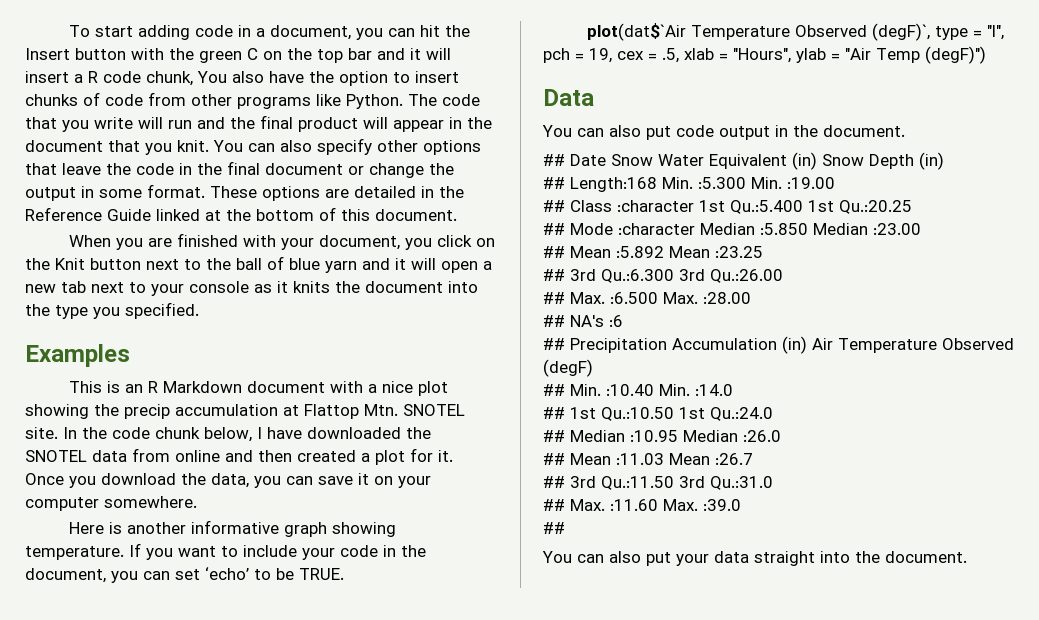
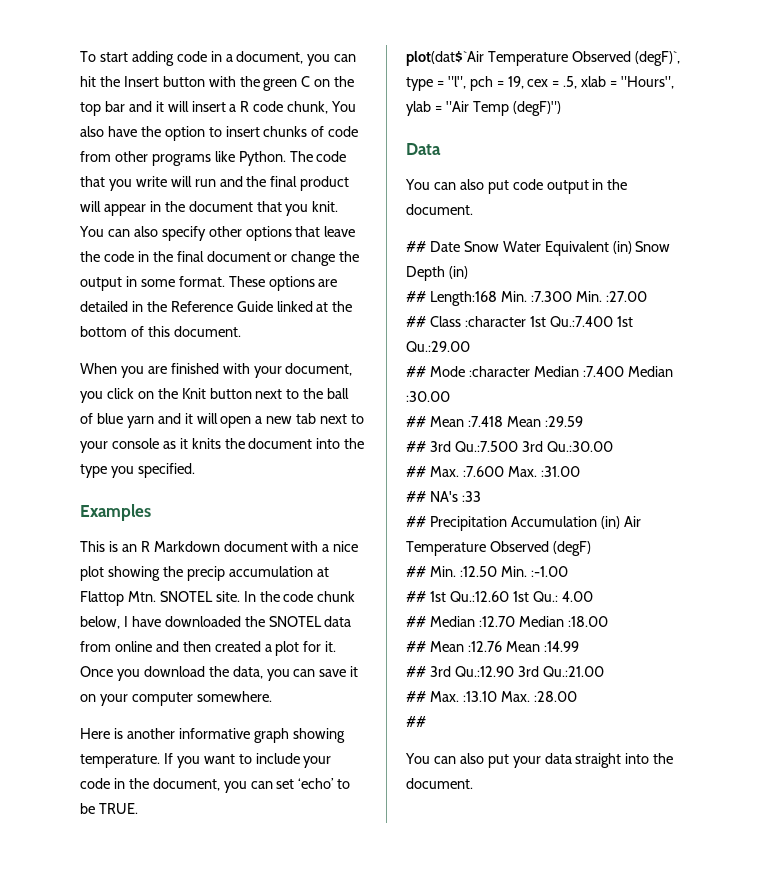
- ## Length:168 Min. :5.300 Min. :19.00
+ ## Length:168 Min. :7.300 Min. :27.00
- ## Class :character 1st Qu.:5.400 1st Qu.:20.25
+ ## Class :character 1st Qu.:7.400 1st Qu.:29.00
- ## Mode :character Median :5.850 Median :23.00
- ## Mean :5.892 Mean :23.25
- ## 3rd Qu.:6.300 3rd Qu.:26.00
- ## Max. :6.500 Max. :28.00
+ ## Mode :character Median :7.400 Median :30.00
+ ## Mean :7.418 Mean :29.59
+ ## 3rd Qu.:7.500 3rd Qu.:30.00
+ ## Max. :7.600 Max. :31.00
- ## NA's :6
+ ## NA's :33
- ## Min. :10.40 Min. :14.0
+ ## Min. :12.50 Min. :-1.00
- ## 1st Qu.:10.50 1st Qu.:24.0
+ ## 1st Qu.:12.60 1st Qu.: 4.00
- ## Median :10.95 Median :26.0
- ## Mean :11.03 Mean :26.7
- ## 3rd Qu.:11.50 3rd Qu.:31.0
- ## Max. :11.60 Max. :39.0
+ ## Median :12.70 Median :18.00
+ ## Mean :12.76 Mean :14.99
+ ## 3rd Qu.:12.90 3rd Qu.:21.00
+ ## Max. :13.10 Max. :28.00

